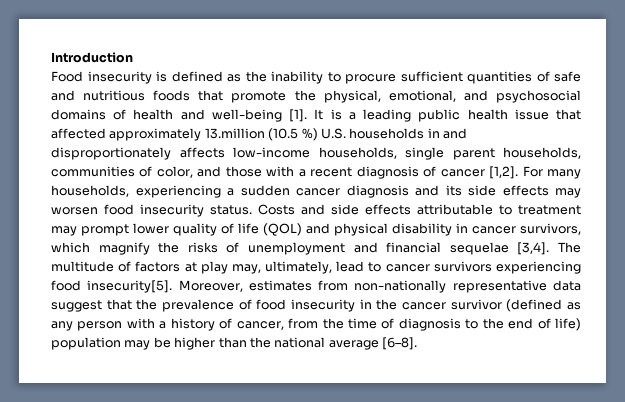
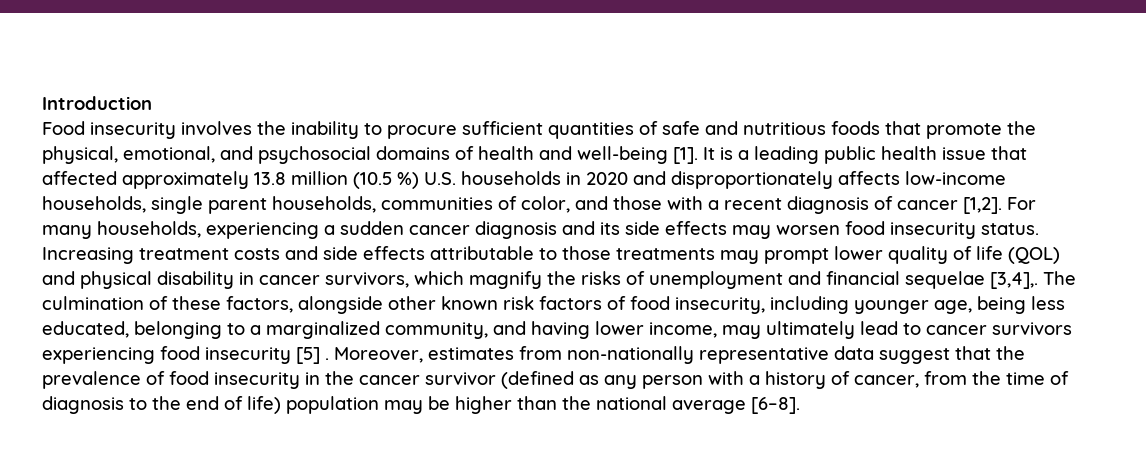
- Food insecurity is defined as the inability to procure sufficient quantities of safe and nutritious foods that promote the physical, emotional, and psychosocial domains of health and well-being [1].
+ Food insecurity involves the inability to procure sufficient quantities of safe and nutritious foods that promote the physical, emotional, and psychosocial domains of health and well-being [1].
- It is a leading public health issue that affected approximately 13.million (10.5 %) U.S. households in and disproportionately affects low-income households, single parent households, communities of color, and those with a recent diagnosis of cancer [1,2].
+ It is a leading public health issue that affected approximately 13.8 million (10.5 %) U.S. households in 2020 and disproportionately affects low-income households, single parent households, communities of color, and those with a recent diagnosis of cancer [1,2].
- Costs and side effects attributable to treatment may prompt lower quality of life (QOL) and physical disability in cancer survivors, which magnify the risks of unemployment and financial sequelae [3,4]. The multitude of factors at play may, ultimately, lead to cancer survivors experiencing food insecurity[5].
+ Increasing treatment costs and side effects attributable to those treatments may prompt lower quality of life (QOL) and physical disability in cancer survivors, which magnify the risks of unemployment and financial sequelae [3,4],. The culmination of these factors, alongside other known risk factors of food insecurity, including younger age, being less educated, belonging to a marginalized community, and having lower income, may ultimately lead to cancer survivors experiencing food insecurity [5] .

